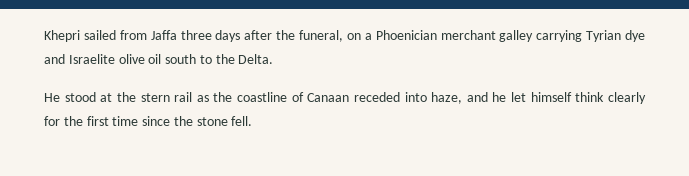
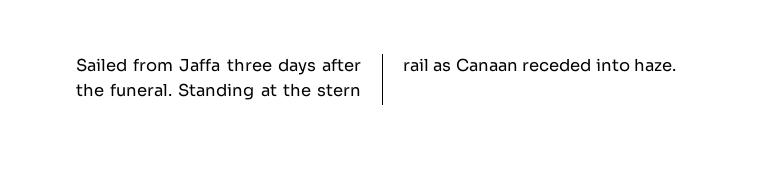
- Khepri sailed from Jaffa three days after the funeral, on a Phoenician merchant galley carrying Tyrian dye and Israelite olive oil south to the Delta.
- He stood at the stern rail as the coastline of Canaan receded into haze, and he let himself think clearly for the first time since the stone fell.
+ Sailed from Jaffa three days after the funeral. Standing at the stern rail as Canaan receded into haze.

